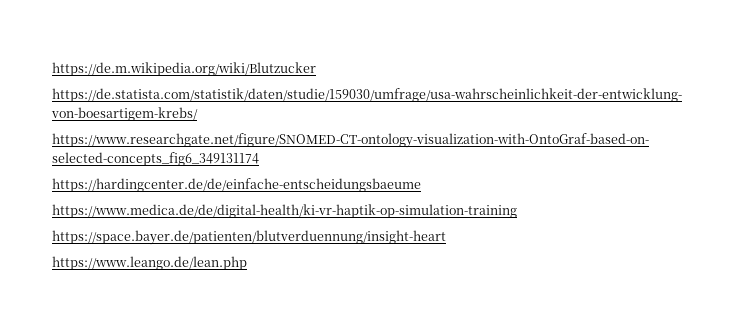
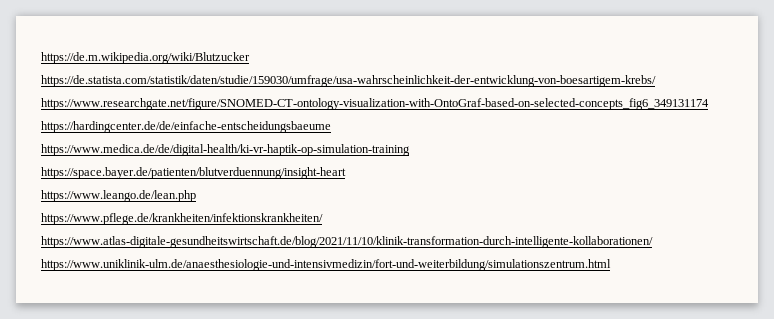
+ https://www.pflege.de/krankheiten/infektionskrankheiten/
+ https://www.atlas-digitale-gesundheitswirtschaft.de/blog/2021/11/10/klinik-transformation-durch-intelligente-kollaborationen/
+ https://www.uniklinik-ulm.de/anaesthesiologie-und-intensivmedizin/fort-und-weiterbildung/simulationszentrum.html

